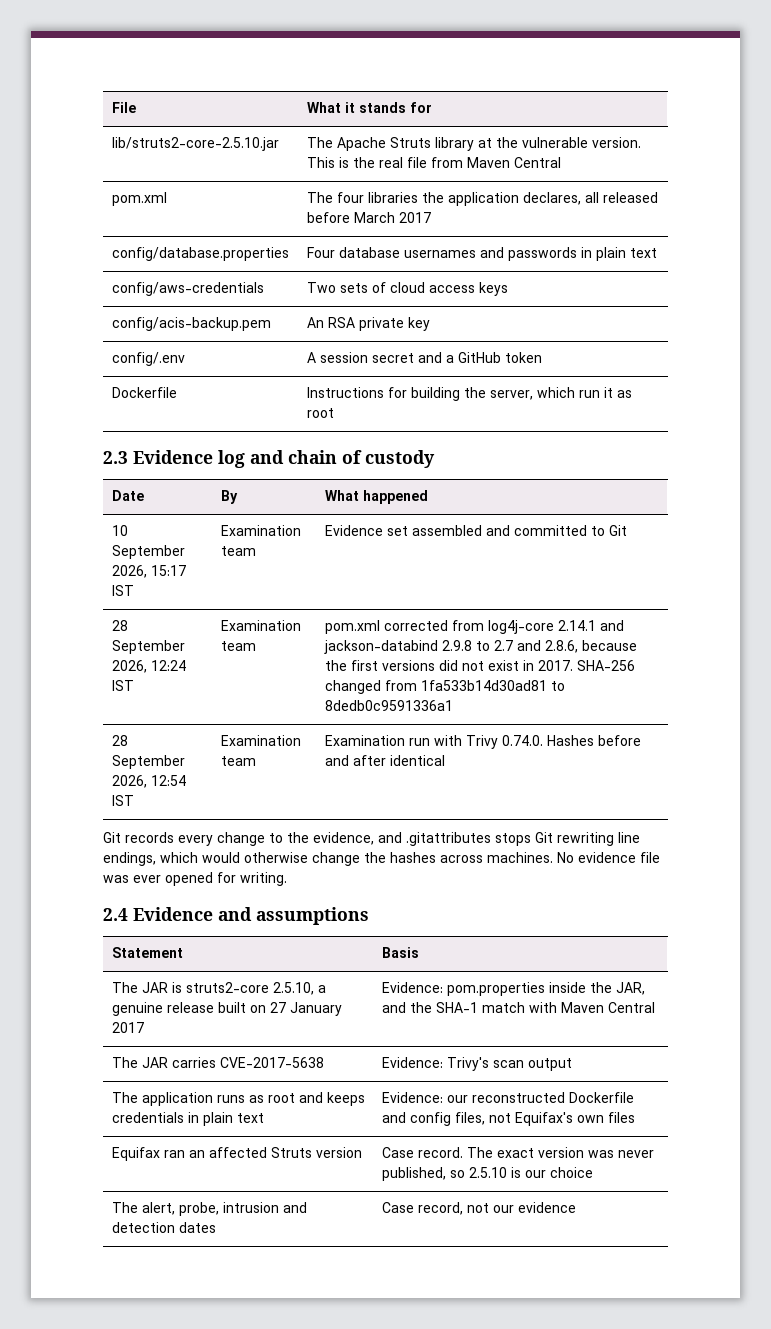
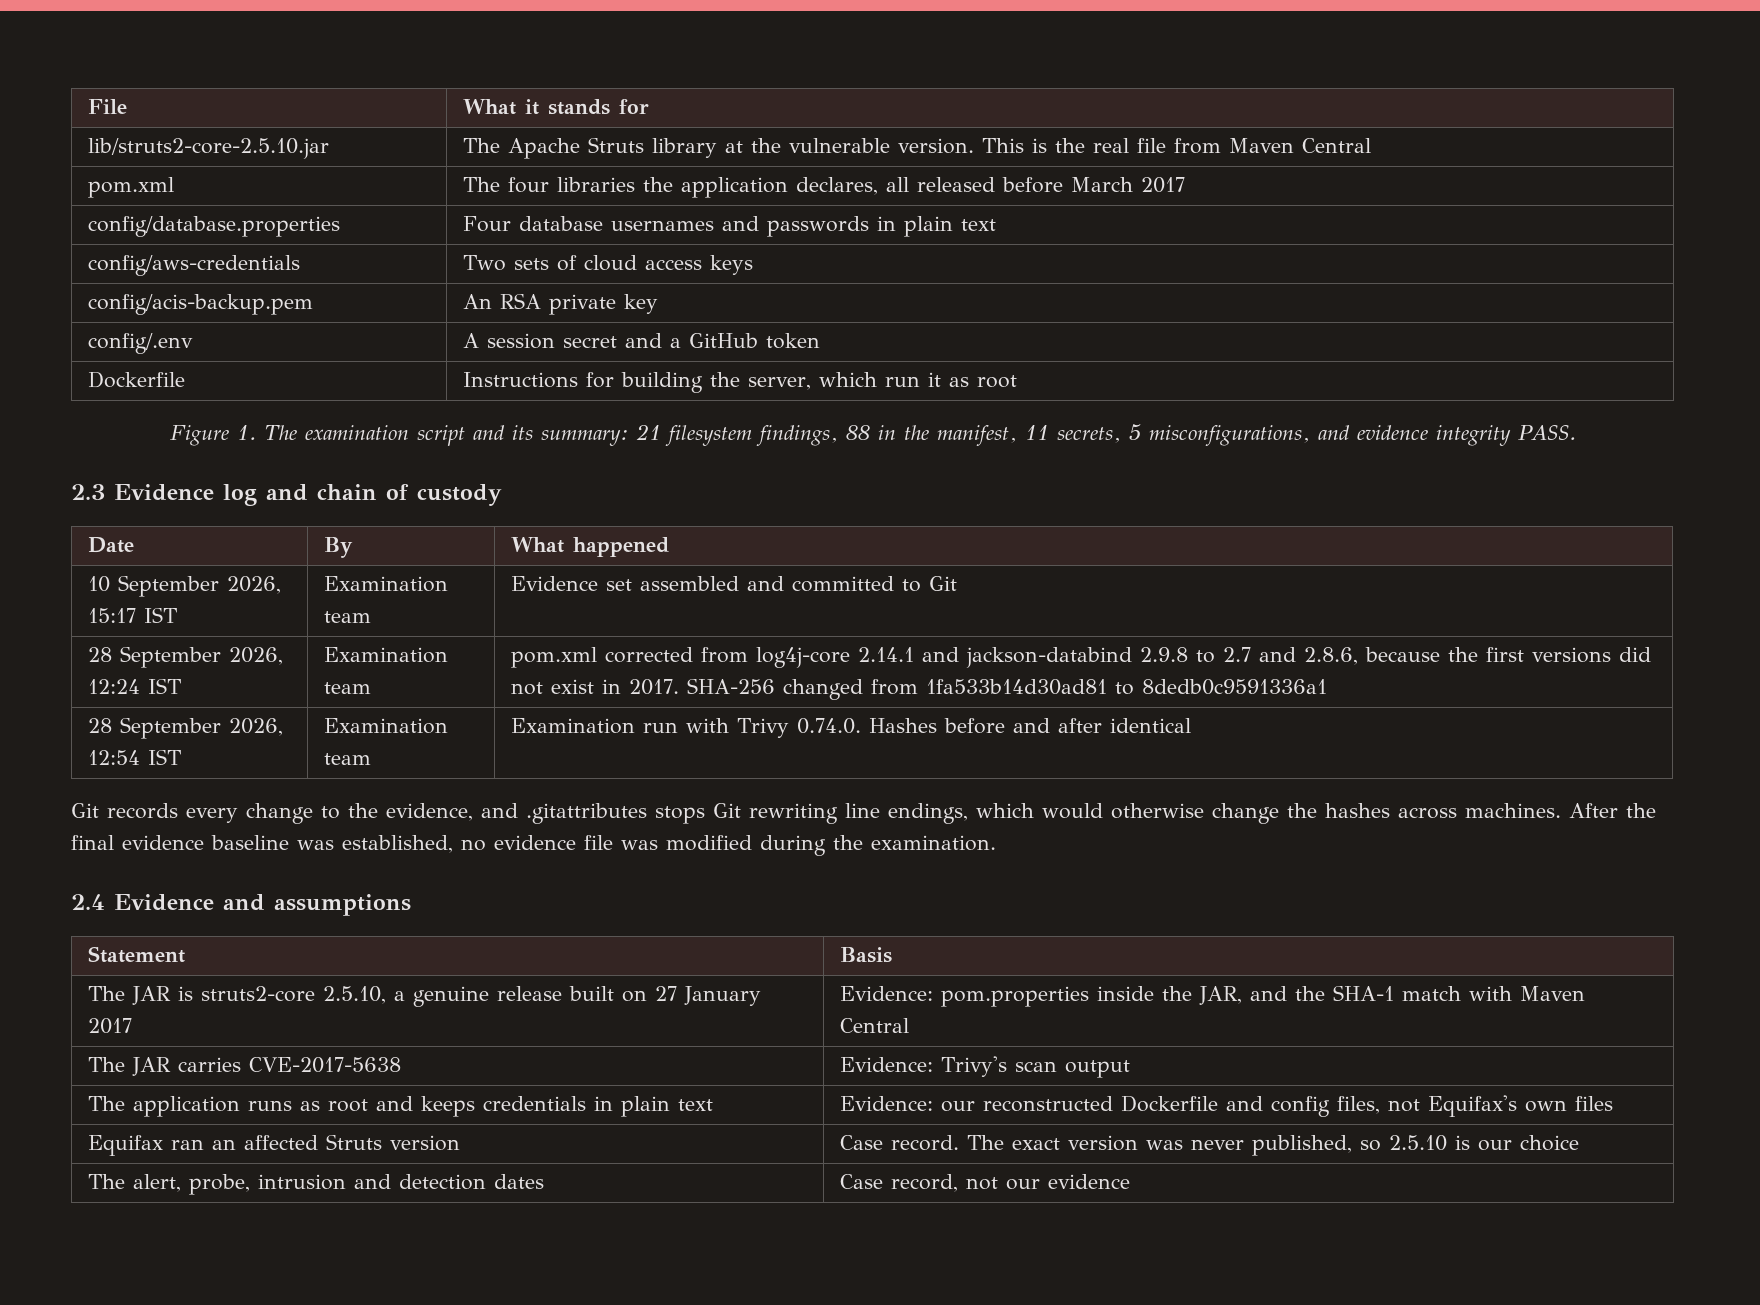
+ Figure 1. The examination script and its summary: 21 filesystem findings, 88 in the manifest, 11 secrets, 5 misconfigurations, and evidence integrity PASS.
- No evidence file was ever opened for writing.
+ After the final evidence baseline was established, no evidence file was modified during the examination.

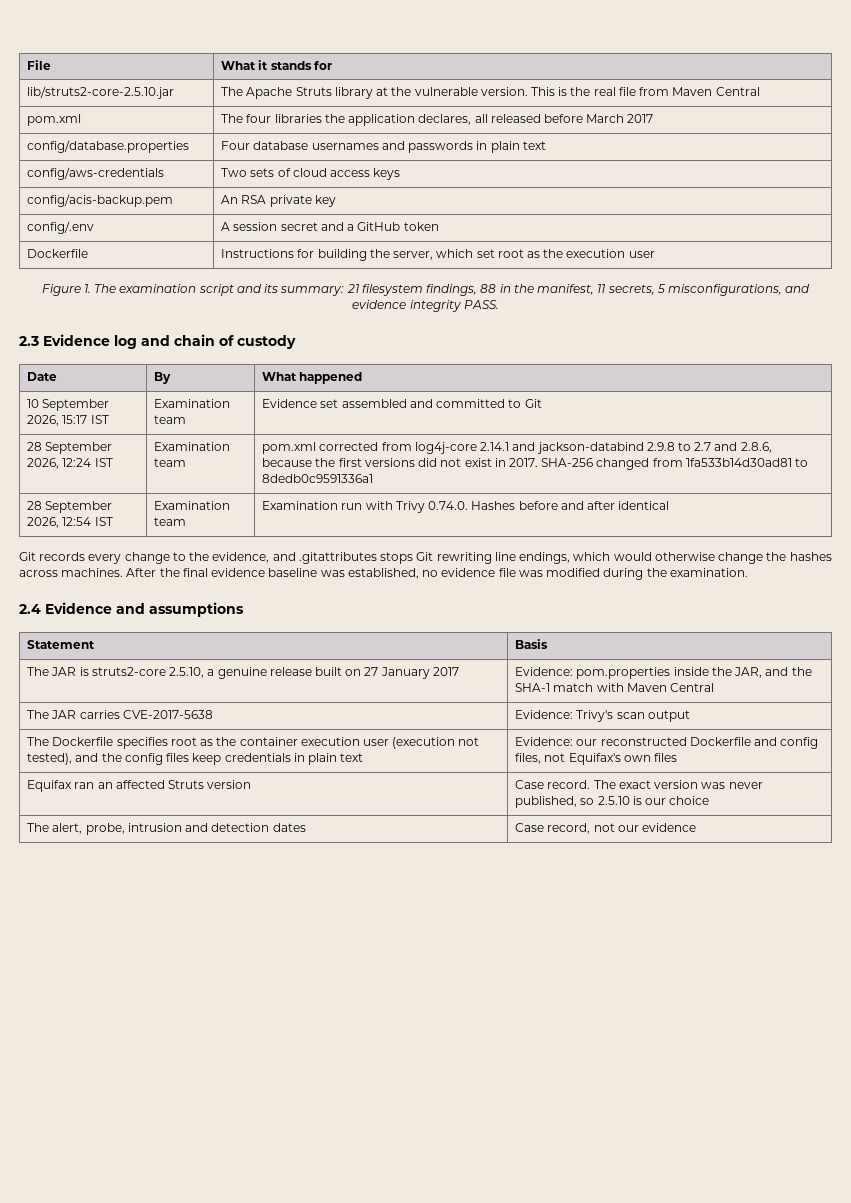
- Dockerfile | Instructions for building the server, which run it as root
+ Dockerfile | Instructions for building the server, which set root as the execution user
- The application runs as root and keeps credentials in plain text | Evidence: our reconstructed Dockerfile and config files, not Equifax's own files
+ The Dockerfile specifies root as the container execution user (execution not tested), and the config files keep credentials in plain text | Evidence: our reconstructed Dockerfile and config files, not Equifax's own files

